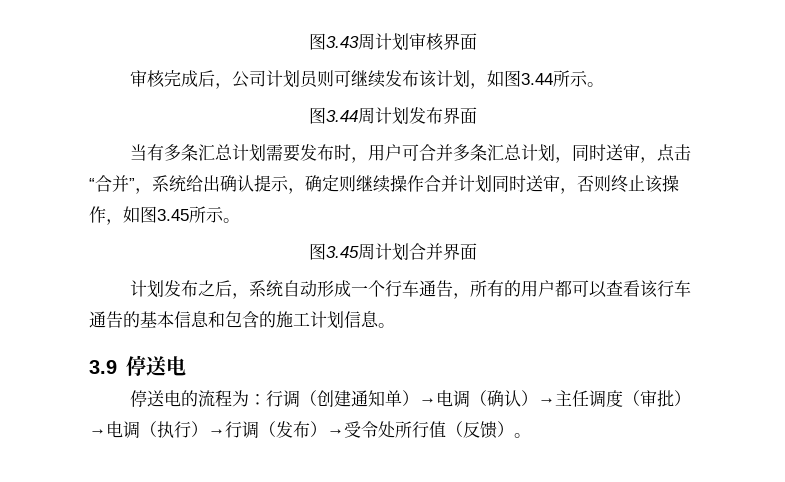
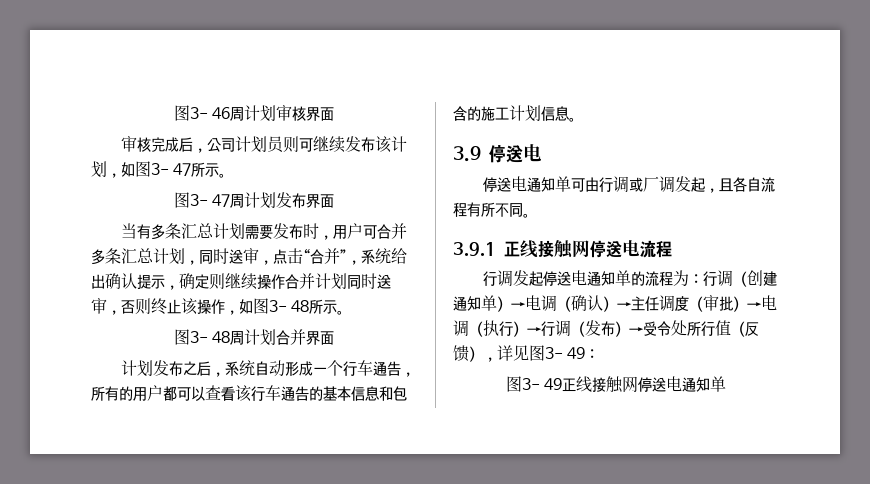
- 图3.43周计划审核界面
+ 图3- 46周计划审核界面
- 审核完成后，公司计划员则可继续发布该计划，如图3.44所示。
- 图3.44周计划发布界面
+ 审核完成后，公司计划员则可继续发布该计划，如图3- 47所示。
+ 图3- 47周计划发布界面
- 当有多条汇总计划需要发布时，用户可合并多条汇总计划，同时送审，点击“合并”，系统给出确认提示，确定则继续操作合并计划同时送审，否则终止该操作，如图3.45所示。
- 图3.45周计划合并界面
+ 当有多条汇总计划需要发布时，用户可合并多条汇总计划，同时送审，点击“合并”，系统给出确认提示，确定则继续操作合并计划同时送审，否则终止该操作，如图3- 48所示。
+ 图3- 48周计划合并界面
- 停送电的流程为：行调（创建通知单）→电调（确认）→主任调度（审批）→电调（执行）→行调（发布）→受令处所行值（反馈）。
+ 停送电通知单可由行调或厂调发起，且各自流程有所不同。
+ 3.9.1正线接触网停送电流程
+ 行调发起停送电通知单的流程为：行调（创建通知单）→电调（确认）→主任调度（审批）→电调（执行）→行调（发布）→受令处所行值（反馈），详见图3- 49：
+ 图3- 49正线接触网停送电通知单

